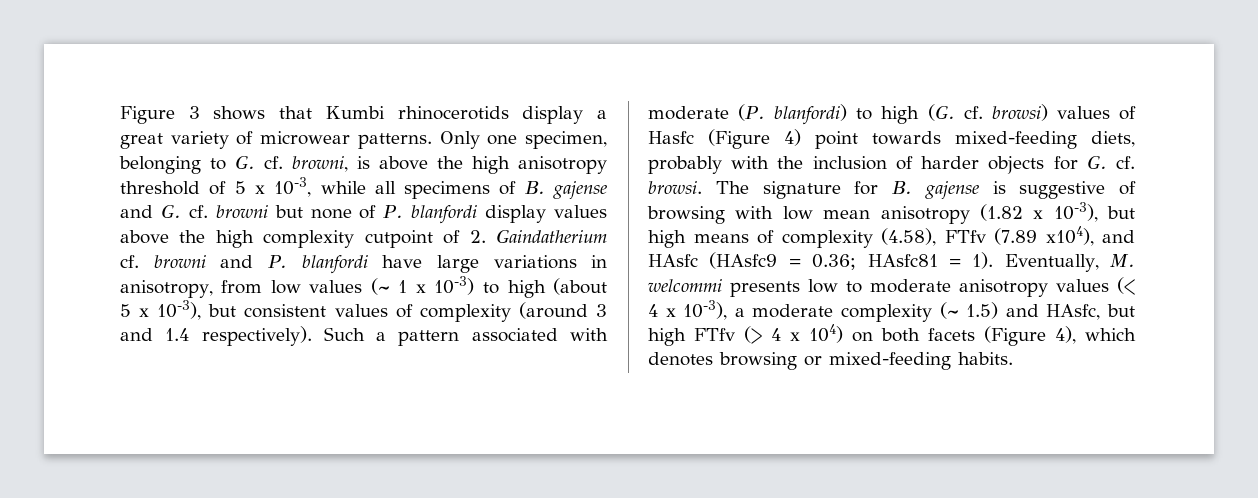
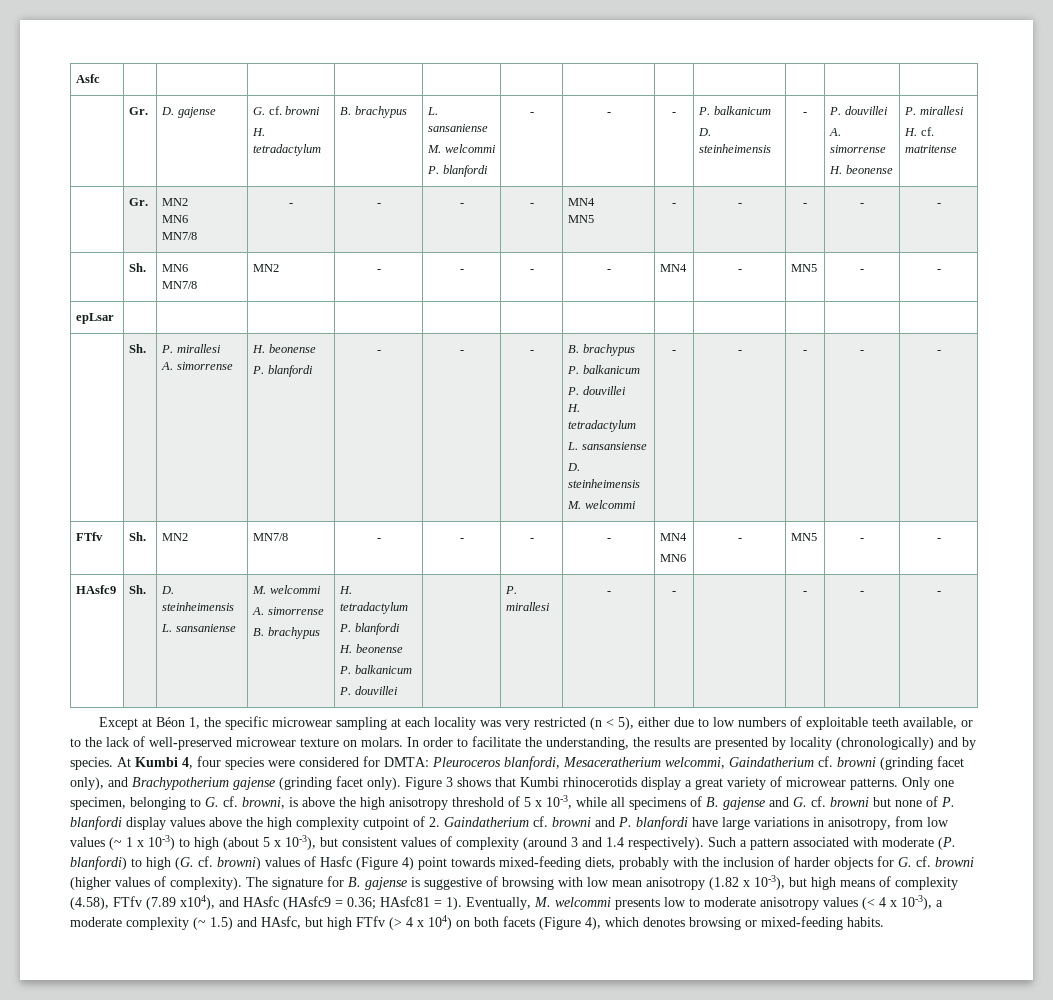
+ Asfc | | | | | | | | | | | |
+ | Gr. | D. gajense | G. cf. browni
+ H. tetradactylum | B. brachypus | L. sansaniense
+ M. welcommi
+ P. blanfordi | - | - | - | P. balkanicum
+ D. steinheimensis | - | P. douvillei
+ A. simorrense
+ H. beonense | P. mirallesi
+ H. cf. matritense
+ | Gr. | MN2
+ MN6
+ MN7/8 | - | - | - | - | MN4
+ MN5 | - | - | - | - | -
+ | Sh. | MN6
+ MN7/8 | MN2 | - | - | - | - | MN4 | - | MN5 | - | -
+ epLsar | | | | | | | | | | | |
+ | Sh. | P. mirallesi
+ A. simorrense | H. beonense
+ P. blanfordi | - | - | - | B. brachypus
+ P. balkanicum
+ P. douvillei
+ H. tetradactylum
+ L. sansansiense
+ D. steinheimensis
+ M. welcommi | - | - | - | - | -
+ FTfv | Sh. | MN2 | MN7/8 | - | - | - | - | MN4
+ MN6 | - | MN5 | - | -
+ HAsfc9 | Sh. | D. steinheimensis
+ L. sansaniense | M. welcommi
+ A. simorrense
+ B. brachypus | H. tetradactylum
+ P. blanfordi
+ H. beonense
+ P. balkanicum
+ P. douvillei | | P. mirallesi | - | - | | - | - | -
+ Except at Béon 1, the specific microwear sampling at each locality was very restricted (n < 5), either due to low numbers of exploitable teeth available, or to the lack of well-preserved microwear texture on molars. In order to facilitate the understanding, the results are presented by locality (chronologically) and by species. At Kumbi 4, four species were considered for DMTA: Pleuroceros blanfordi, Mesaceratherium welcommi, Gaindatherium cf. browni (grinding facet only), and Brachypotherium gajense (grinding facet only).
- Such a pattern associated with moderate (P. blanfordi) to high (G. cf. browsi) values of Hasfc (Figure 4) point towards mixed-feeding diets, probably with the inclusion of harder objects for G. cf. browsi.
+ Such a pattern associated with moderate (P. blanfordi) to high (G. cf. browni) values of Hasfc (Figure 4) point towards mixed-feeding diets, probably with the inclusion of harder objects for G. cf. browni (higher values of complexity).

